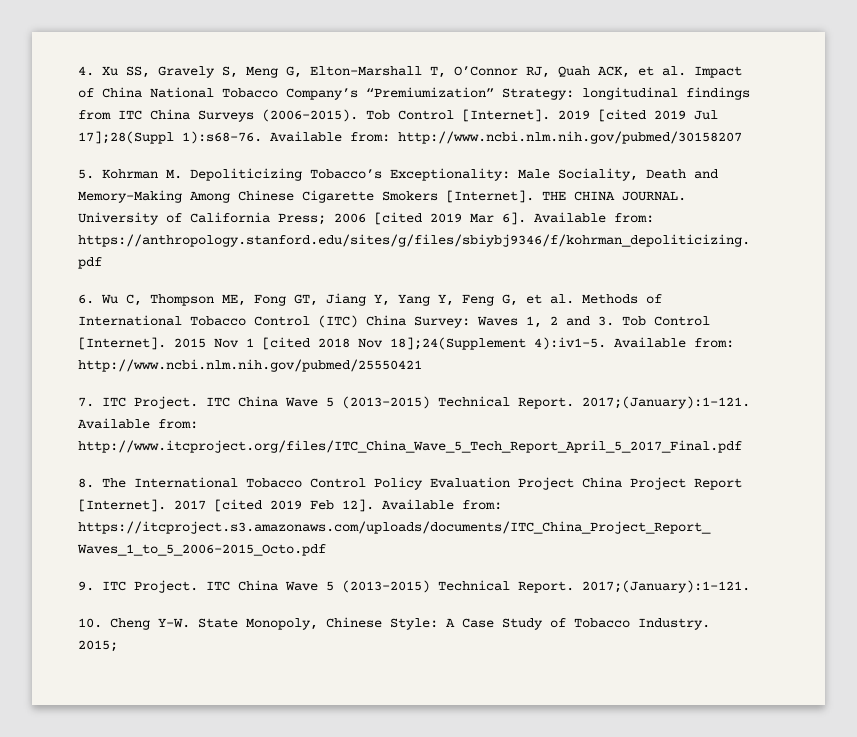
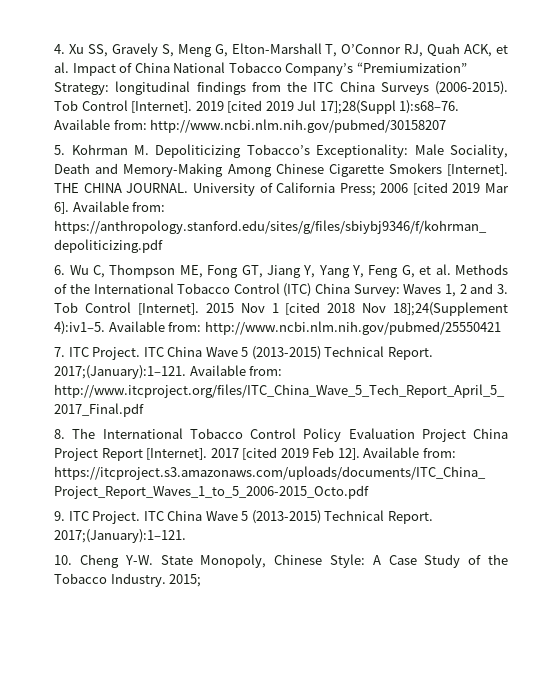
- 4. Xu SS, Gravely S, Meng G, Elton-Marshall T, O’Connor RJ, Quah ACK, et al. Impact of China National Tobacco Company’s “Premiumization” Strategy: longitudinal findings from ITC China Surveys (2006-2015).
+ 4. Xu SS, Gravely S, Meng G, Elton-Marshall T, O’Connor RJ, Quah ACK, et al. Impact of China National Tobacco Company’s “Premiumization” Strategy: longitudinal findings from the ITC China Surveys (2006-2015).
- 6. Wu C, Thompson ME, Fong GT, Jiang Y, Yang Y, Feng G, et al. Methods of International Tobacco Control (ITC) China Survey: Waves 1, 2 and 3. Tob Control [Internet].
+ 6. Wu C, Thompson ME, Fong GT, Jiang Y, Yang Y, Feng G, et al. Methods of the International Tobacco Control (ITC) China Survey: Waves 1, 2 and 3. Tob Control [Internet].
- 10. Cheng Y-W. State Monopoly, Chinese Style: A Case Study of Tobacco Industry.
+ 10. Cheng Y-W. State Monopoly, Chinese Style: A Case Study of the Tobacco Industry.

